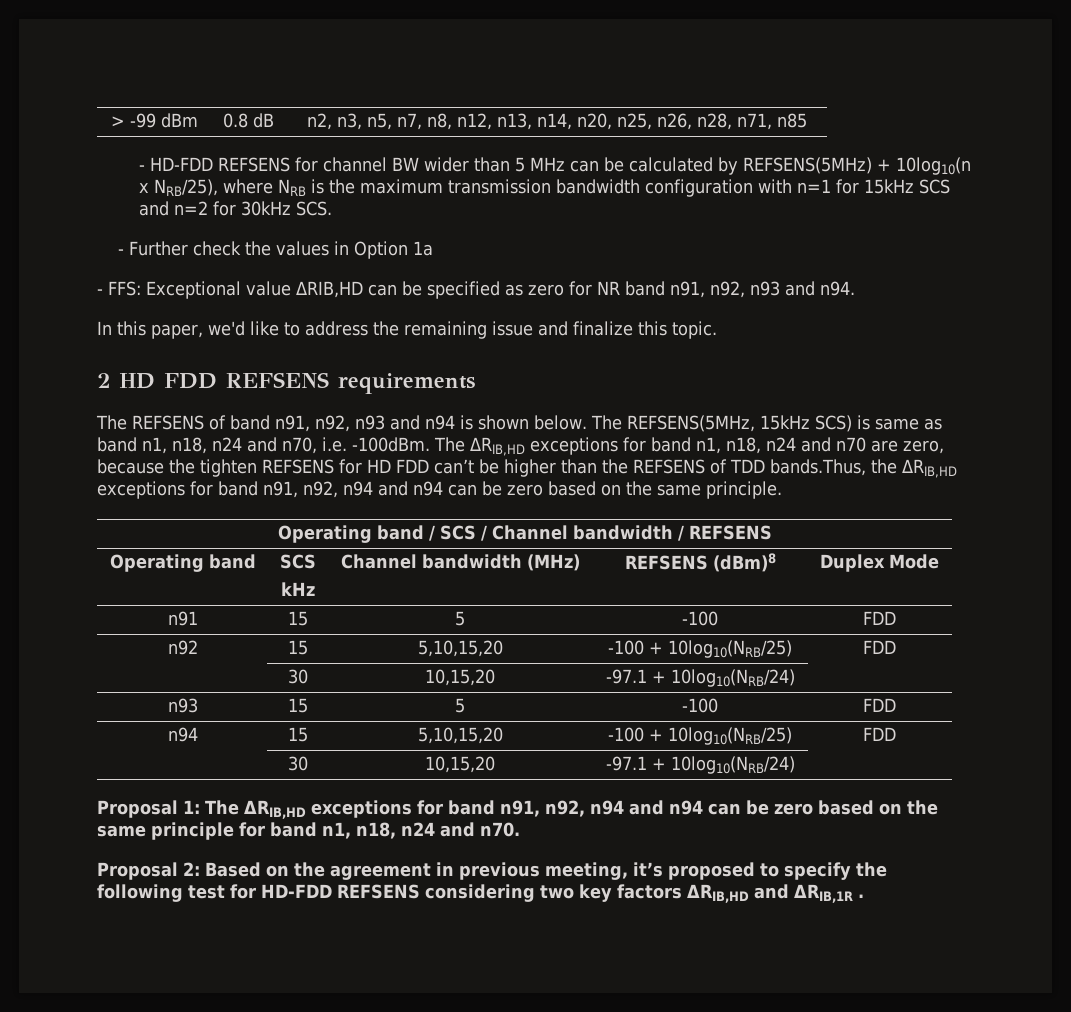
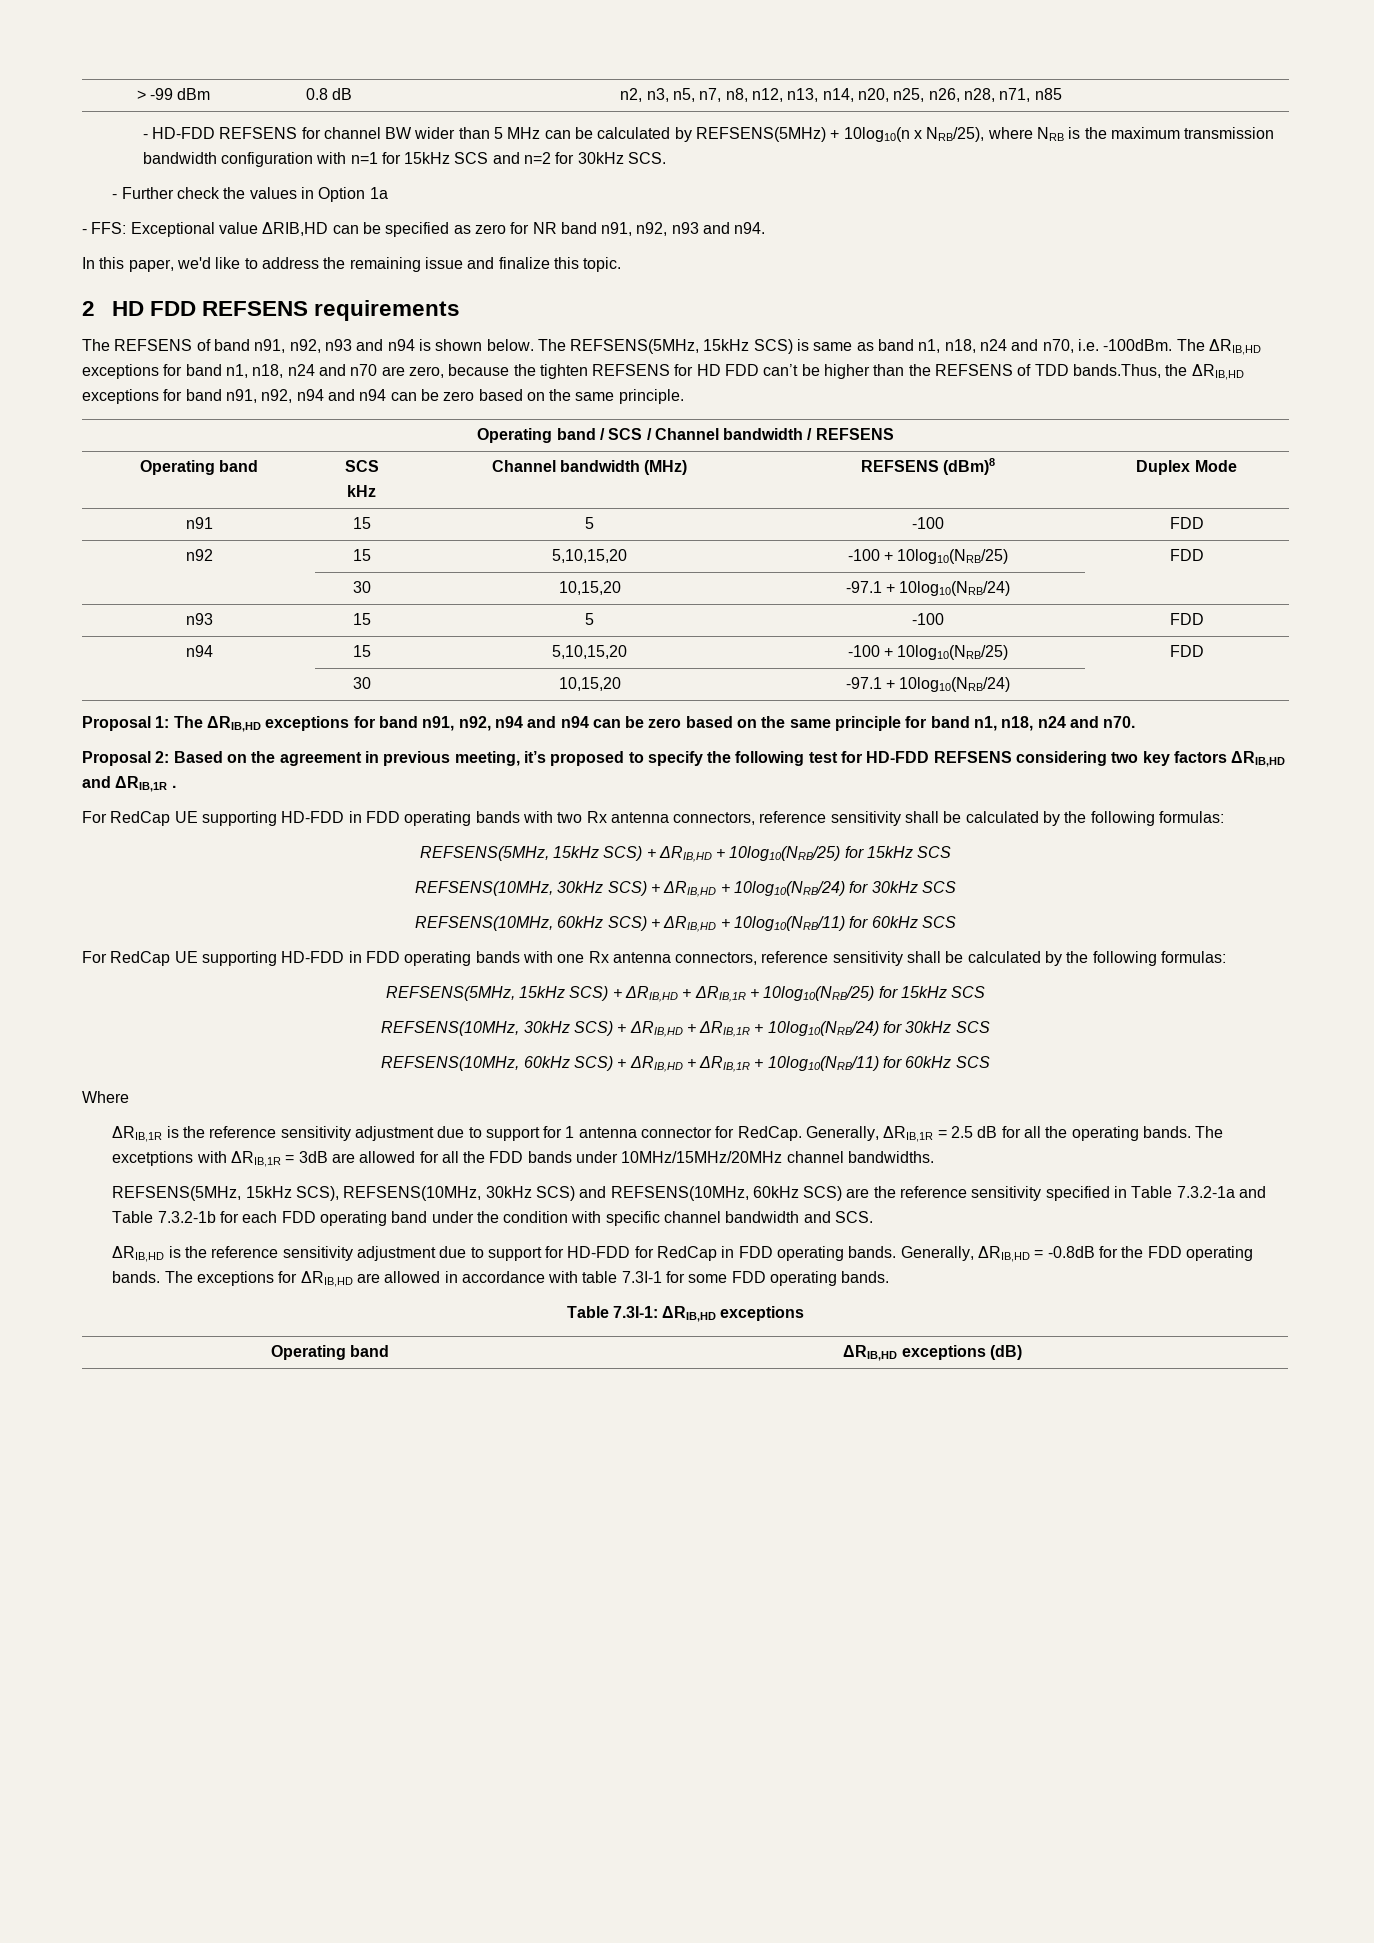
+ For RedCap UE supporting HD-FDD in FDD operating bands with two Rx antenna connectors, reference sensitivity shall be calculated by the following formulas:
+ REFSENS(5MHz, 15kHz SCS) + ΔRIB,HD + 10log10(NRB/25) for 15kHz SCS
+ REFSENS(10MHz, 30kHz SCS) + ΔRIB,HD + 10log10(NRB/24) for 30kHz SCS
+ REFSENS(10MHz, 60kHz SCS) + ΔRIB,HD + 10log10(NRB/11) for 60kHz SCS
+ For RedCap UE supporting HD-FDD in FDD operating bands with one Rx antenna connectors, reference sensitivity shall be calculated by the following formulas:
+ REFSENS(5MHz, 15kHz SCS) + ΔRIB,HD + ΔRIB,1R + 10log10(NRB/25) for 15kHz SCS
+ REFSENS(10MHz, 30kHz SCS) + ΔRIB,HD + ΔRIB,1R + 10log10(NRB/24) for 30kHz SCS
+ REFSENS(10MHz, 60kHz SCS) + ΔRIB,HD + ΔRIB,1R + 10log10(NRB/11) for 60kHz SCS
+ Where
+ ΔRIB,1R is the reference sensitivity adjustment due to support for 1 antenna connector for RedCap. Generally, ΔRIB,1R = 2.5 dB for all the operating bands. The excetptions with ΔRIB,1R = 3dB are allowed for all the FDD bands under 10MHz/15MHz/20MHz channel bandwidths.
+ REFSENS(5MHz, 15kHz SCS), REFSENS(10MHz, 30kHz SCS) and REFSENS(10MHz, 60kHz SCS) are the reference sensitivity specified in Table 7.3.2-1a and Table 7.3.2-1b for each FDD operating band under the condition with specific channel bandwidth and SCS.
+ ΔRIB,HD is the reference sensitivity adjustment due to support for HD-FDD for RedCap in FDD operating bands. Generally, ΔRIB,HD = -0.8dB for the FDD operating bands. The exceptions for ΔRIB,HD are allowed in accordance with table 7.3I-1 for some FDD operating bands.
+ Table 7.3I-1: ΔRIB,HD exceptions
+ Operating band | ΔRIB,HD exceptions (dB)

